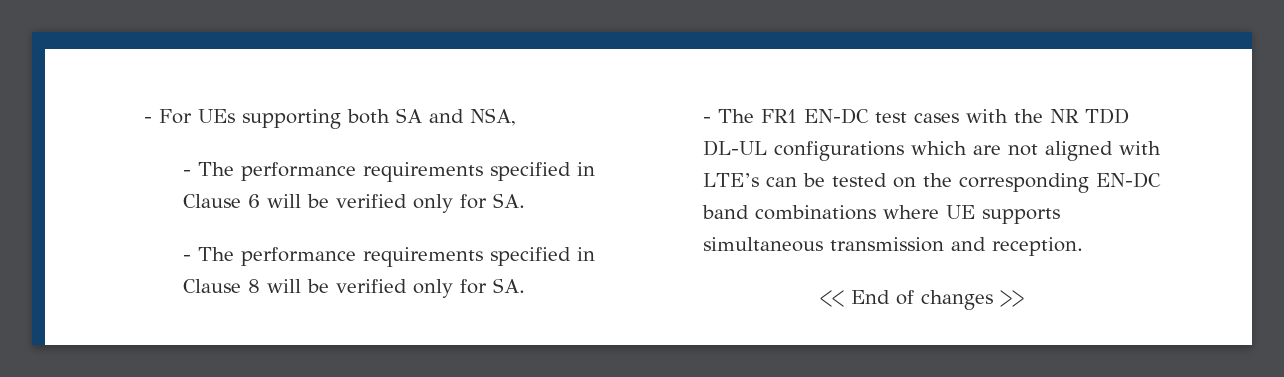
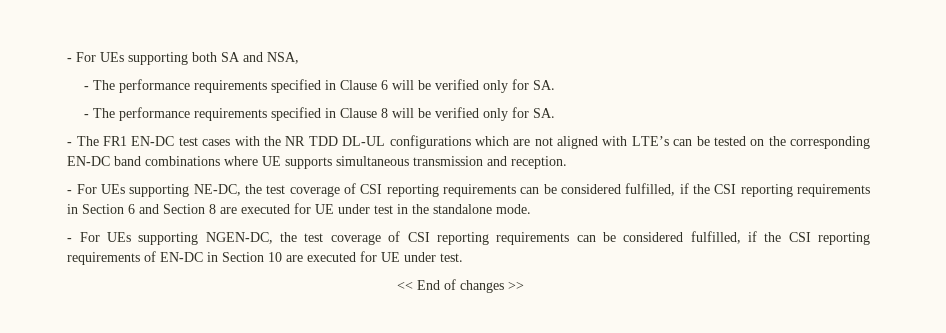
+ - For UEs supporting NE-DC, the test coverage of CSI reporting requirements can be considered fulfilled, if the CSI reporting requirements in Section 6 and Section 8 are executed for UE under test in the standalone mode.
+ - For UEs supporting NGEN-DC, the test coverage of CSI reporting requirements can be considered fulfilled, if the CSI reporting requirements of EN-DC in Section 10 are executed for UE under test.

